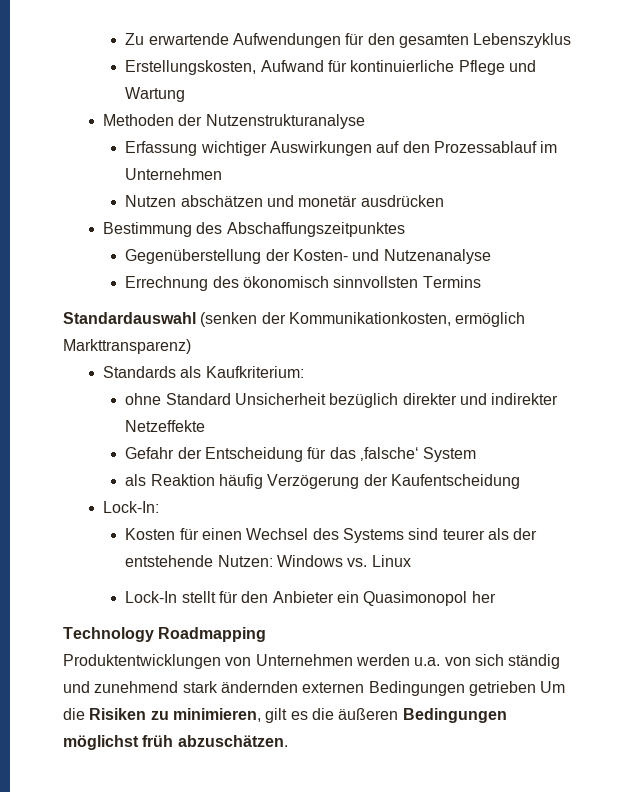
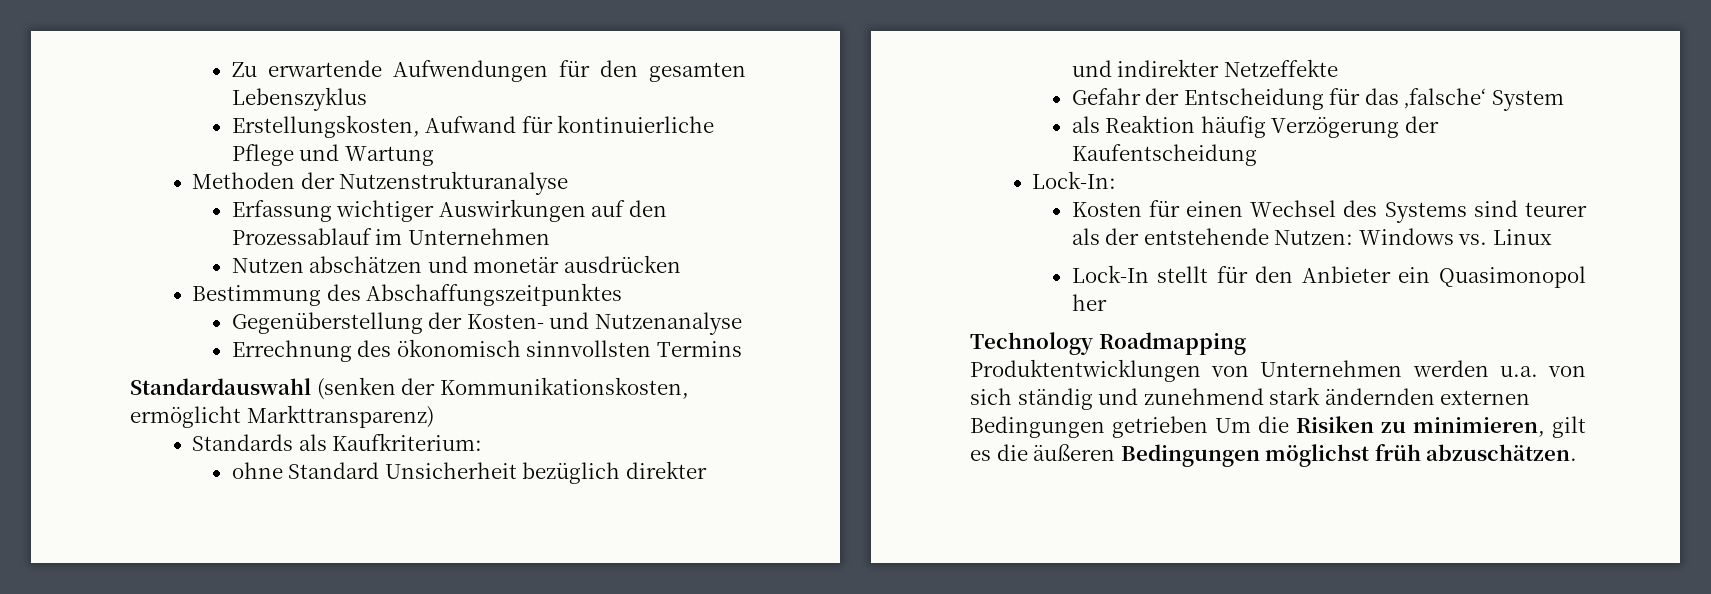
- Standardauswahl (senken der Kommunikationkosten, ermöglich Markttransparenz)
+ Standardauswahl (senken der Kommunikationskosten, ermöglicht Markttransparenz)

